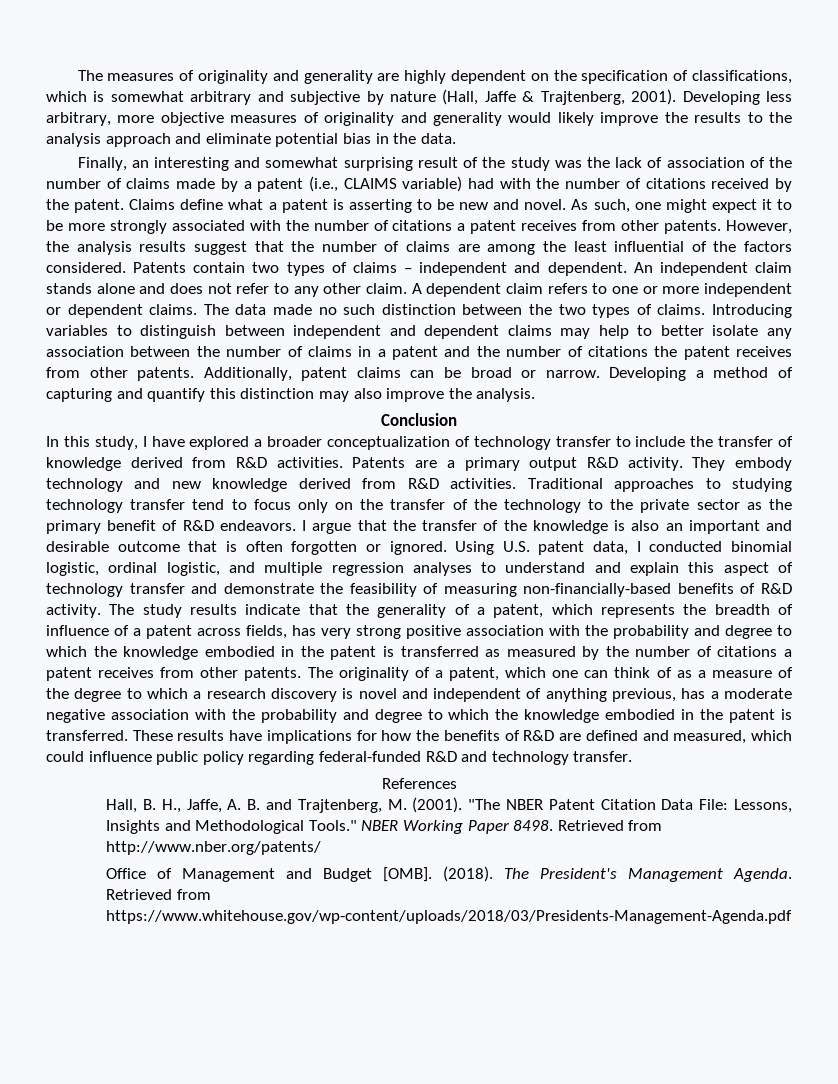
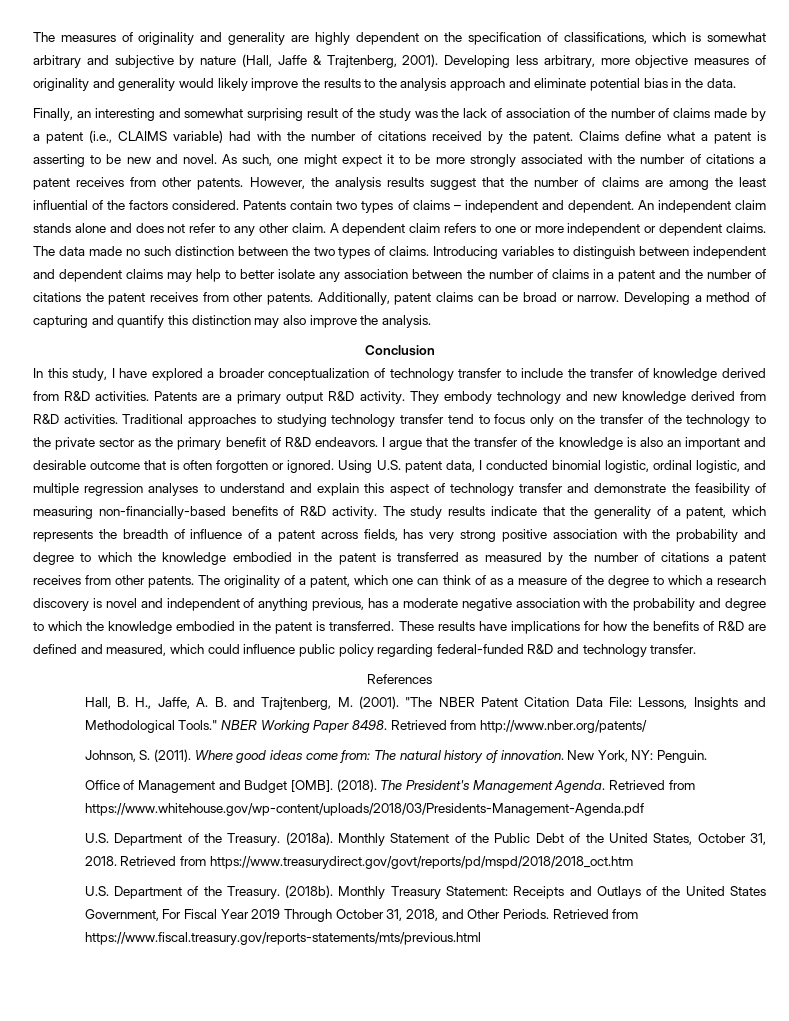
+ Johnson, S. (2011). Where good ideas come from: The natural history of innovation. New York, NY: Penguin.
+ U.S. Department of the Treasury. (2018a). Monthly Statement of the Public Debt of the United States, October 31, 2018. Retrieved from https://www.treasurydirect.gov/govt/reports/pd/mspd/2018/2018_oct.htm
+ U.S. Department of the Treasury. (2018b). Monthly Treasury Statement: Receipts and Outlays of the United States Government, For Fiscal Year 2019 Through October 31, 2018, and Other Periods. Retrieved from https://www.fiscal.treasury.gov/reports-statements/mts/previous.html

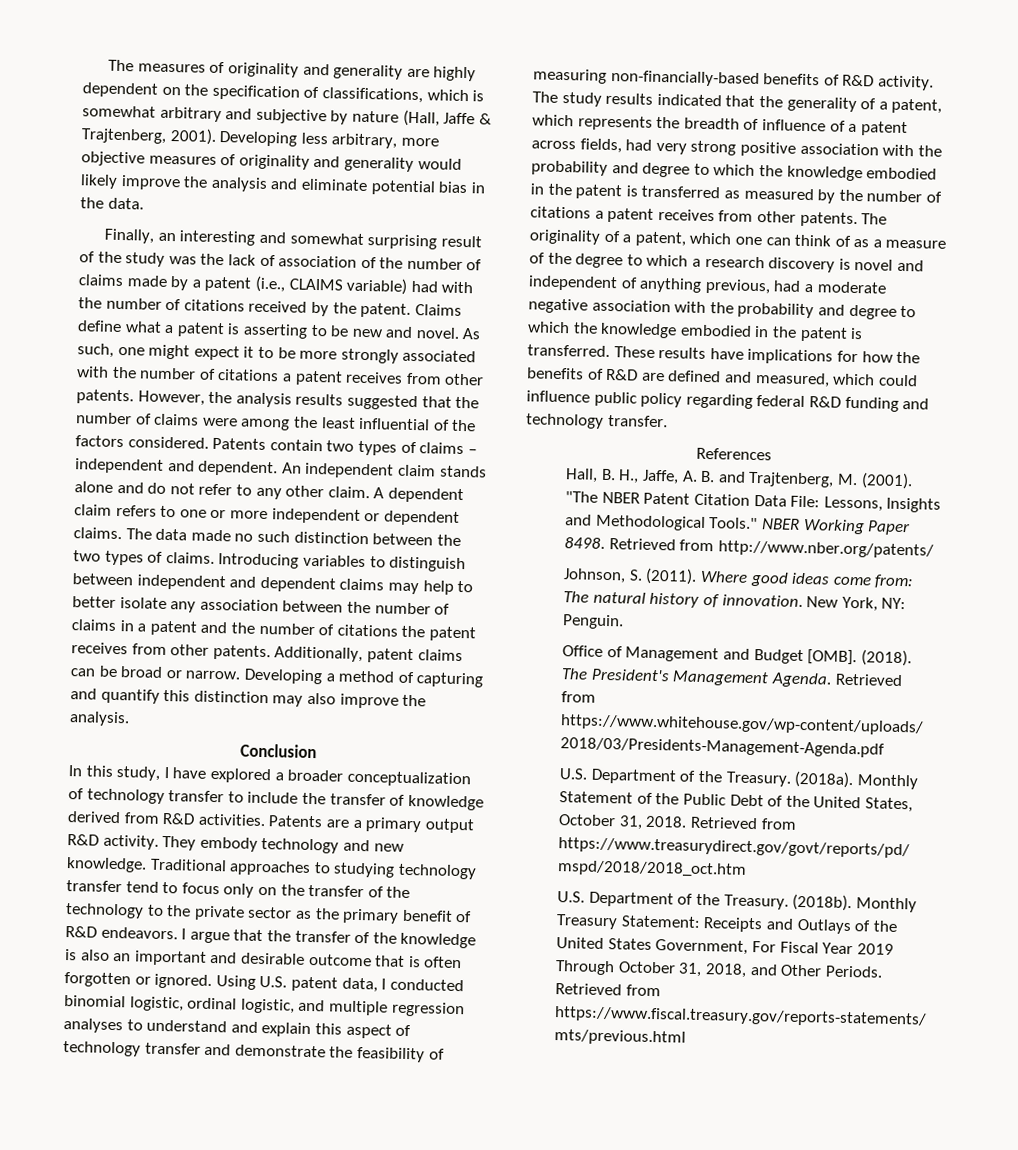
- Developing less arbitrary, more objective measures of originality and generality would likely improve the results to the analysis approach and eliminate potential bias in the data.
+ Developing less arbitrary, more objective measures of originality and generality would likely improve the analysis and eliminate potential bias in the data.
- However, the analysis results suggest that the number of claims are among the least influential of the factors considered.
+ However, the analysis results suggested that the number of claims were among the least influential of the factors considered.
- An independent claim stands alone and does not refer to any other claim.
+ An independent claim stands alone and do not refer to any other claim.
- They embody technology and new knowledge derived from R&D activities.
+ They embody technology and new knowledge.
- The study results indicate that the generality of a patent, which represents the breadth of influence of a patent across fields, has very strong positive association with the probability and degree to which the knowledge embodied in the patent is transferred as measured by the number of citations a patent receives from other patents.
+ The study results indicated that the generality of a patent, which represents the breadth of influence of a patent across fields, had very strong positive association with the probability and degree to which the knowledge embodied in the patent is transferred as measured by the number of citations a patent receives from other patents.
- The originality of a patent, which one can think of as a measure of the degree to which a research discovery is novel and independent of anything previous, has a moderate negative association with the probability and degree to which the knowledge embodied in the patent is transferred.
+ The originality of a patent, which one can think of as a measure of the degree to which a research discovery is novel and independent of anything previous, had a moderate negative association with the probability and degree to which the knowledge embodied in the patent is transferred.
- These results have implications for how the benefits of R&D are defined and measured, which could influence public policy regarding federal-funded R&D and technology transfer.
+ These results have implications for how the benefits of R&D are defined and measured, which could influence public policy regarding federal R&D funding and technology transfer.

